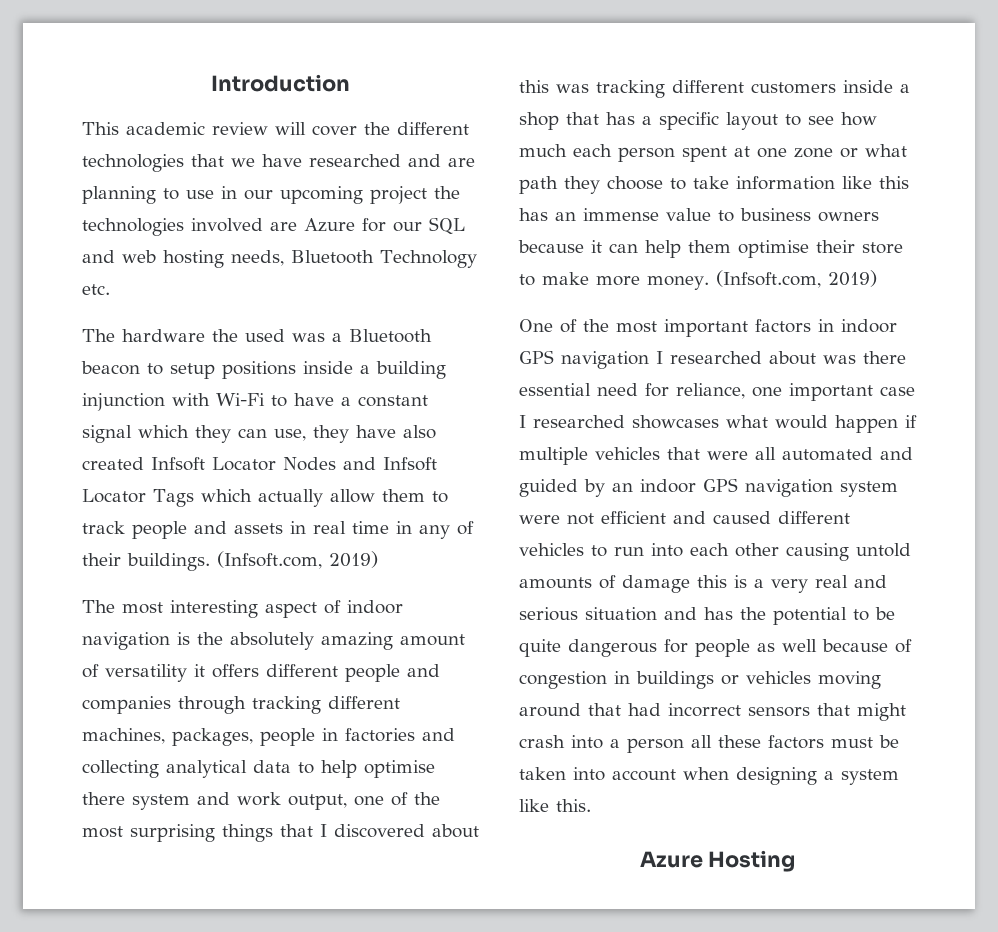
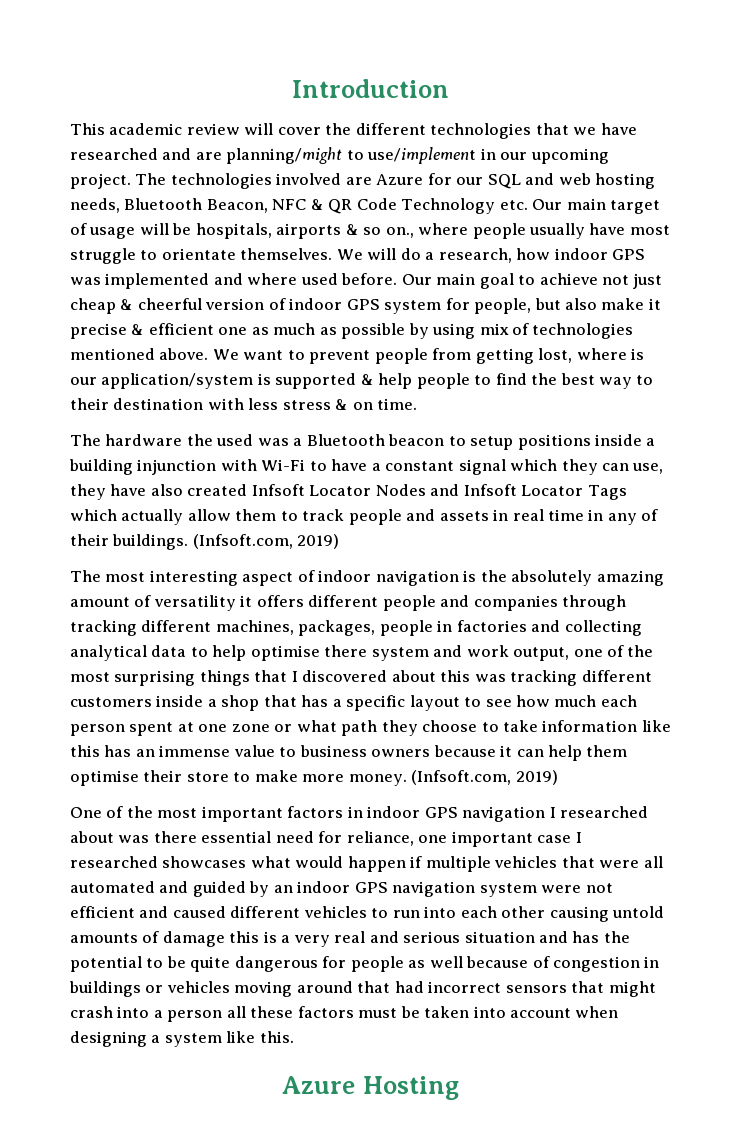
- This academic review will cover the different technologies that we have researched and are planning to use in our upcoming project the technologies involved are Azure for our SQL and web hosting needs, Bluetooth Technology etc.
+ This academic review will cover the different technologies that we have researched and are planning/might to use/implement in our upcoming project. The technologies involved are Azure for our SQL and web hosting needs, Bluetooth Beacon, NFC & QR Code Technology etc. Our main target of usage will be hospitals, airports & so on., where people usually have most struggle to orientate themselves. We will do a research, how indoor GPS was implemented and where used before. Our main goal to achieve not just cheap & cheerful version of indoor GPS system for people, but also make it precise & efficient one as much as possible by using mix of technologies mentioned above. We want to prevent people from getting lost, where is our application/system is supported & help people to find the best way to their destination with less stress & on time.

